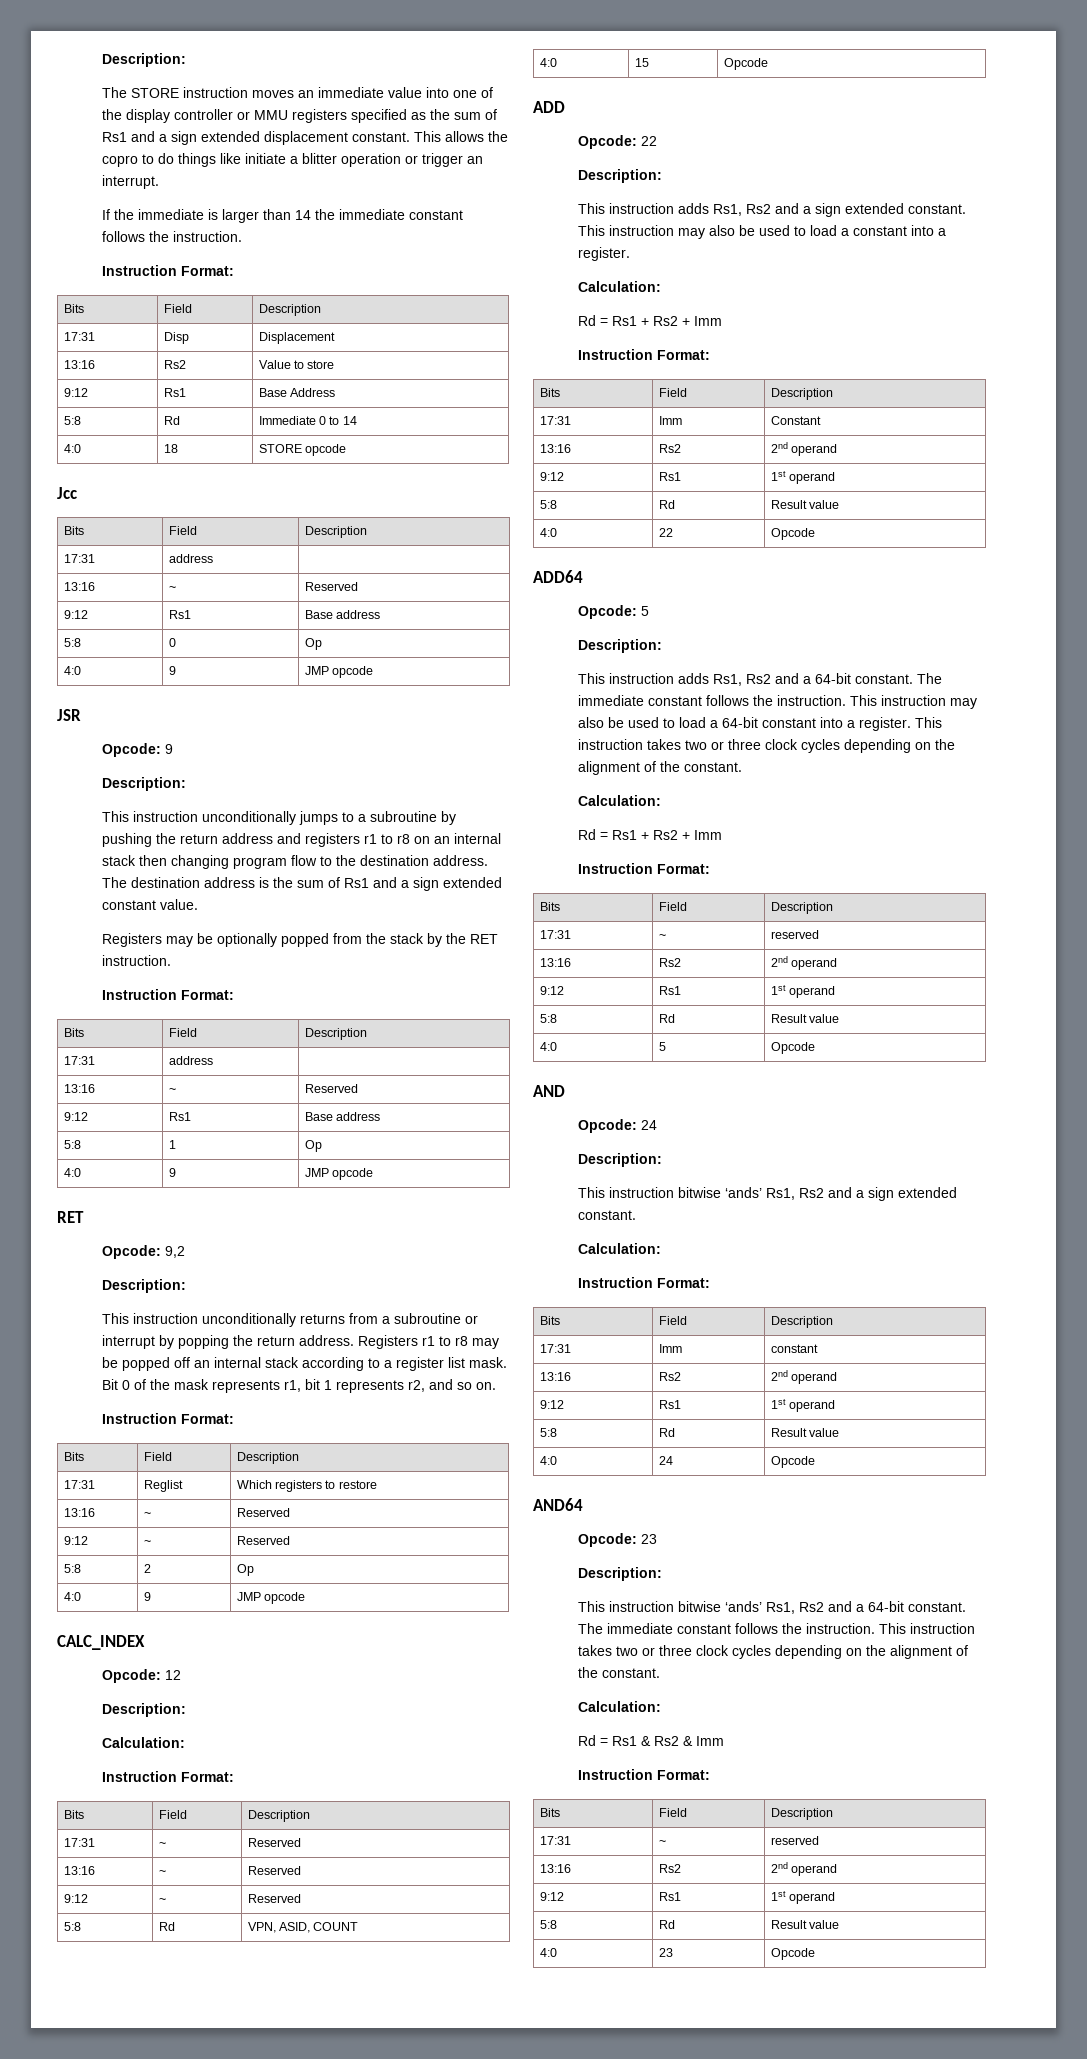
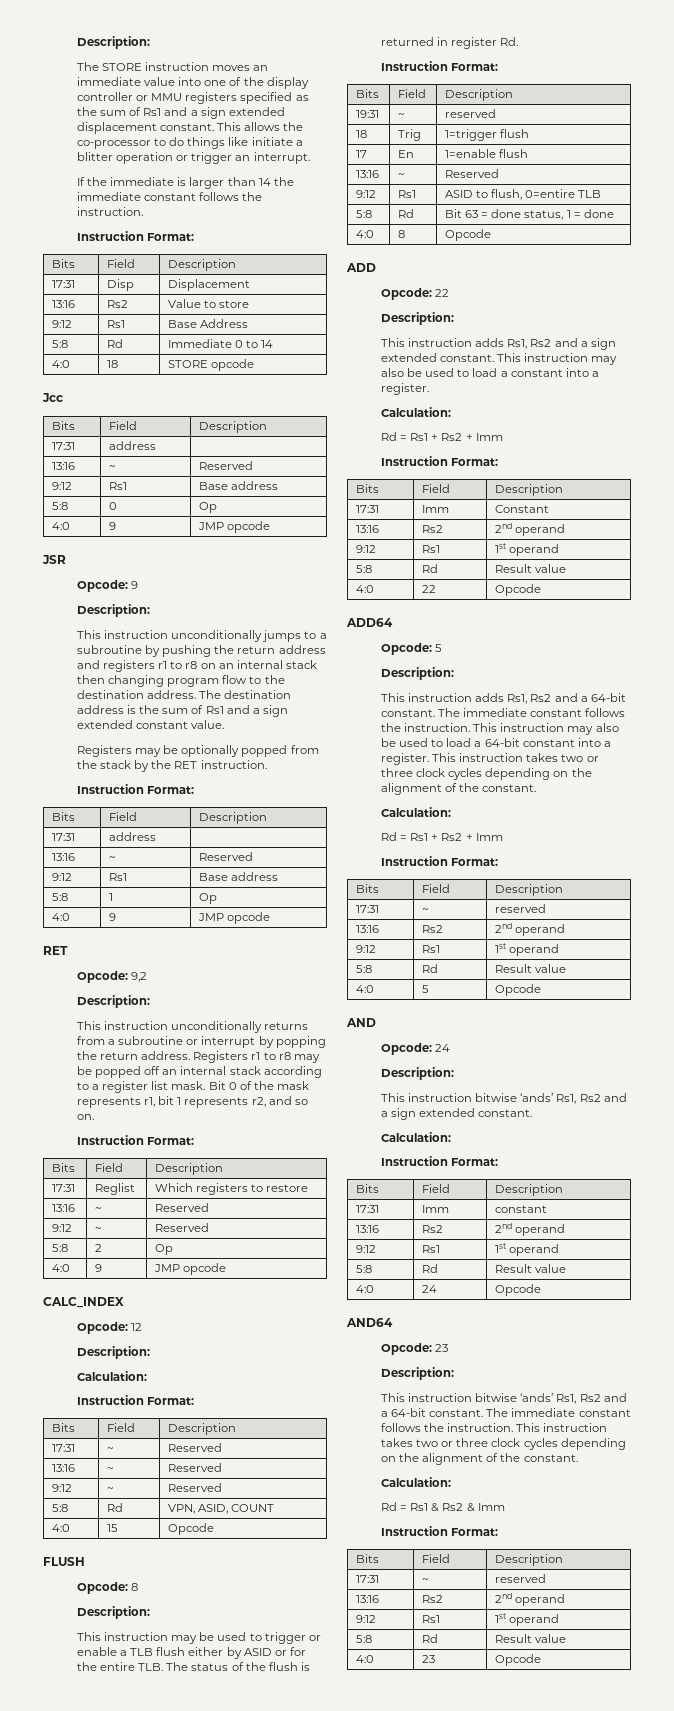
- This allows the copro to do things like initiate a blitter operation or trigger an interrupt.
+ This allows the co-processor to do things like initiate a blitter operation or trigger an interrupt.
+ FLUSH
+ Opcode: 8
+ Description:
+ This instruction may be used to trigger or enable a TLB flush either by ASID or for the entire TLB. The status of the flush is returned in register Rd.
+ Instruction Format:
+ Bits | Field | Description
+ 19:31 | ~ | reserved
+ 18 | Trig | 1=trigger flush
+ 17 | En | 1=enable flush
+ 13:16 | ~ | Reserved
+ 9:12 | Rs1 | ASID to flush, 0=entire TLB
+ 5:8 | Rd | Bit 63 = done status, 1 = done
+ 4:0 | 8 | Opcode

